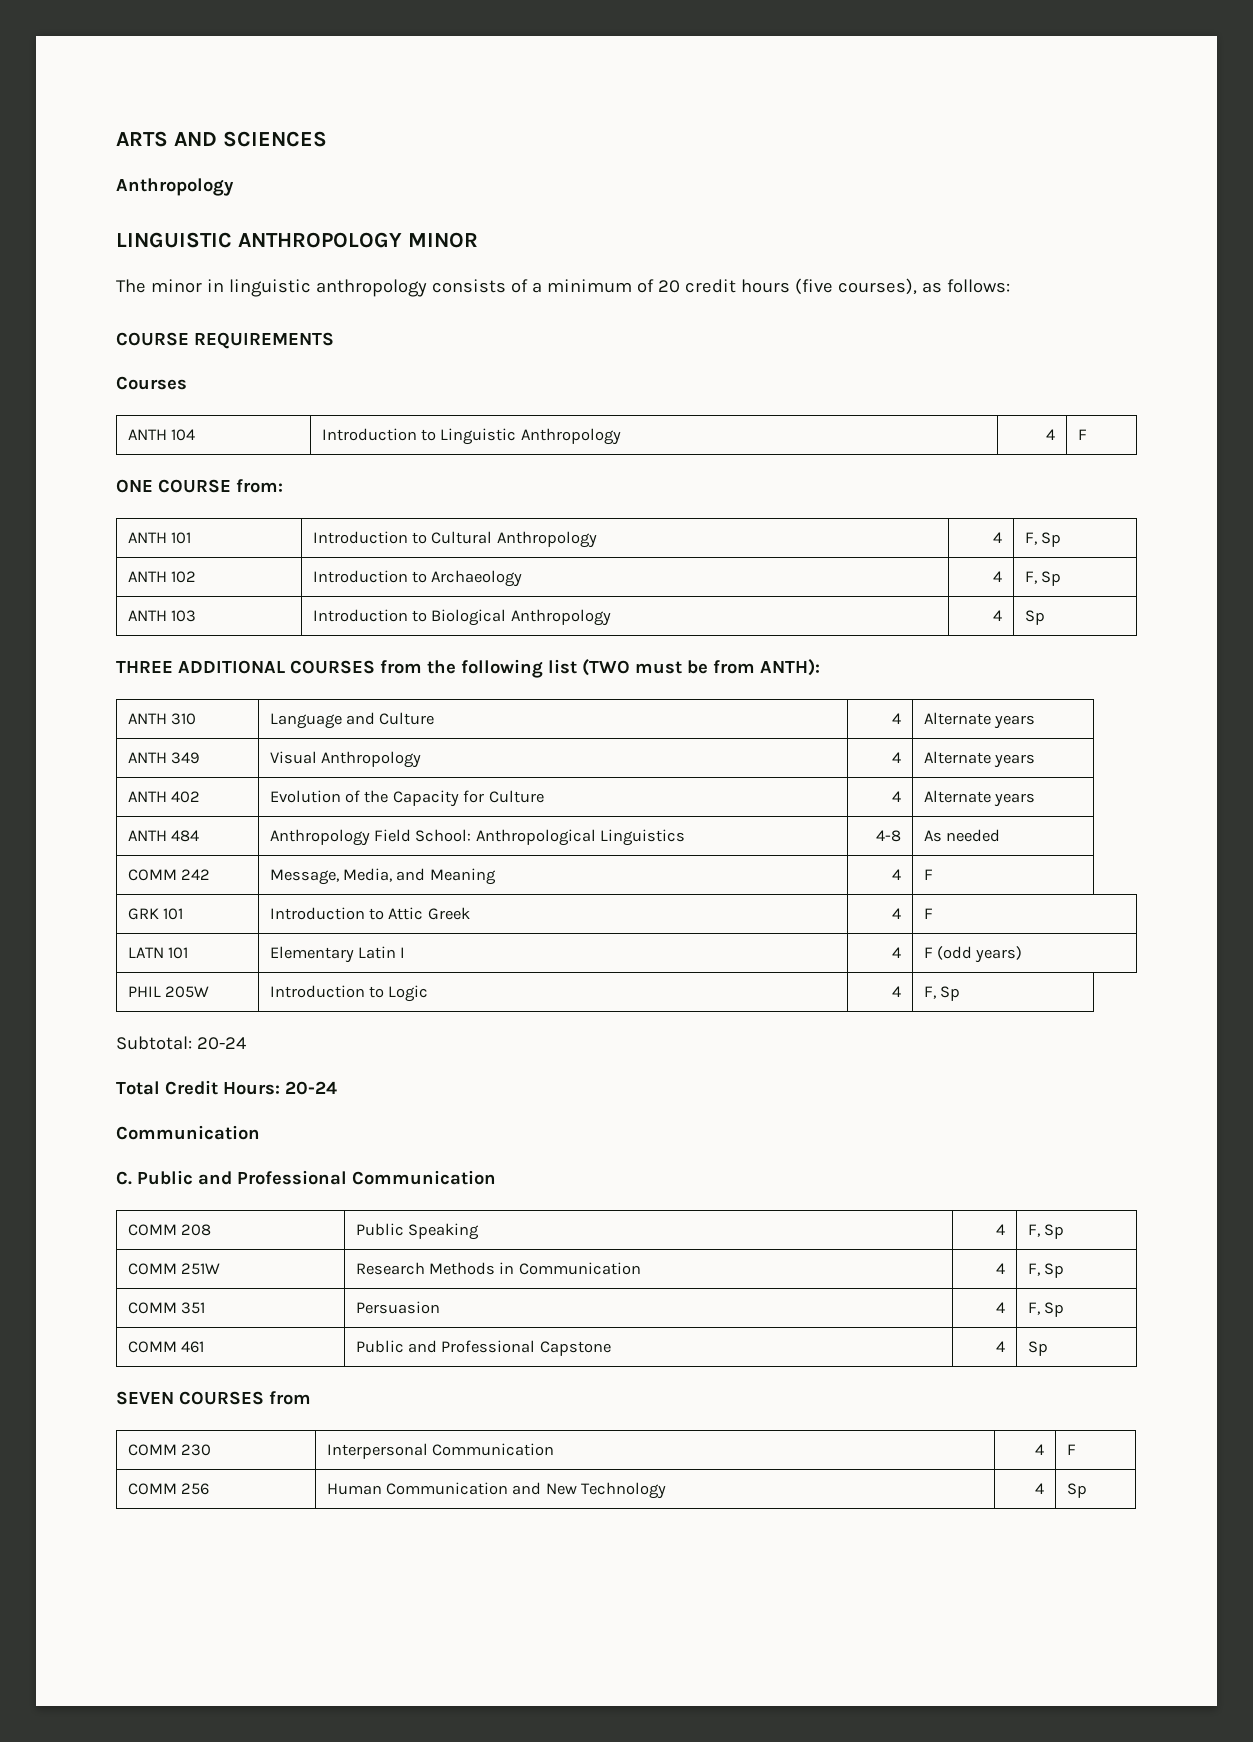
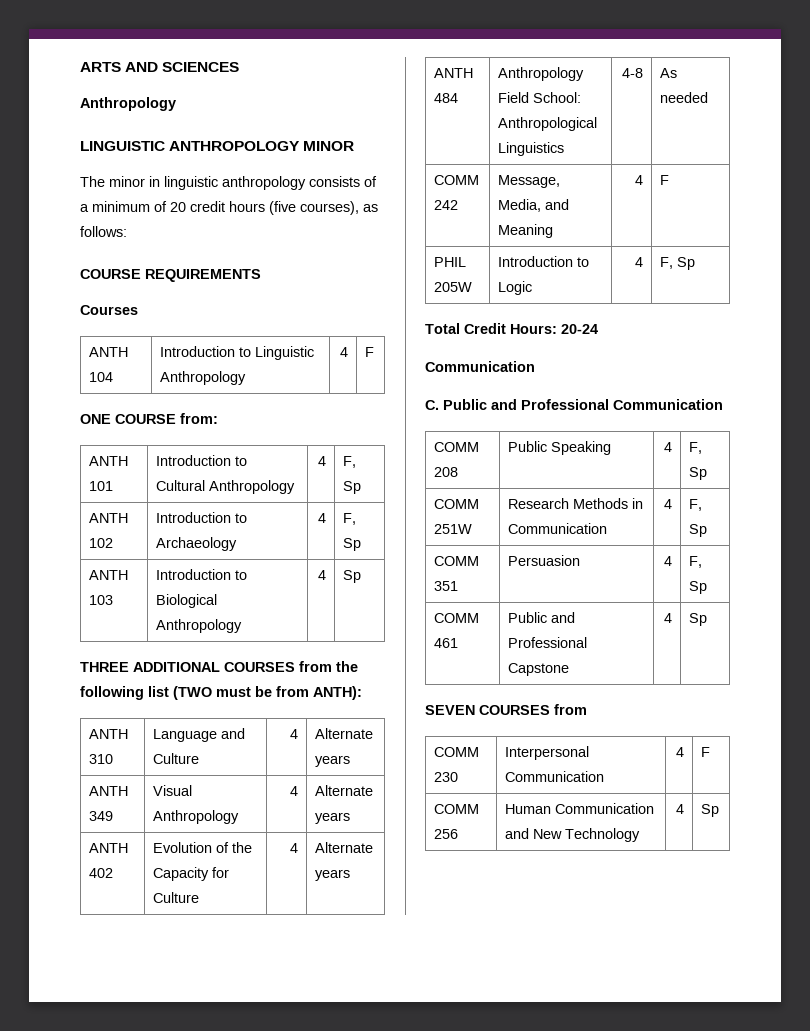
- GRK 101 | Introduction to Attic Greek | 4 | F
- LATN 101 | Elementary Latin I | 4 | F (odd years)
- Subtotal: 20-24

